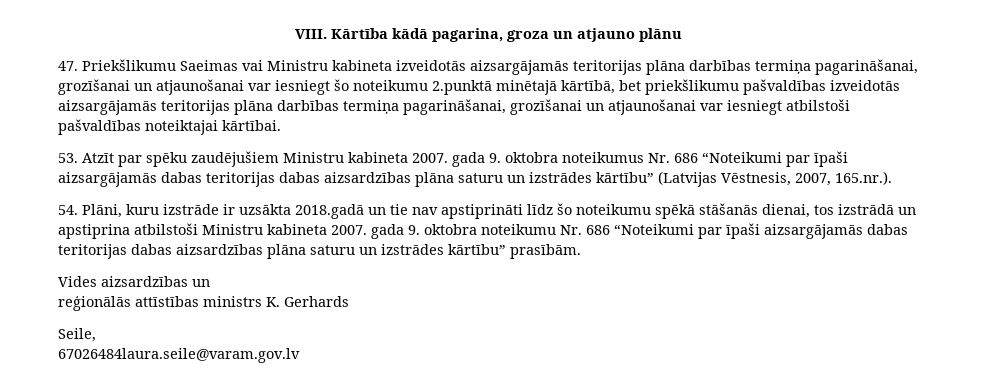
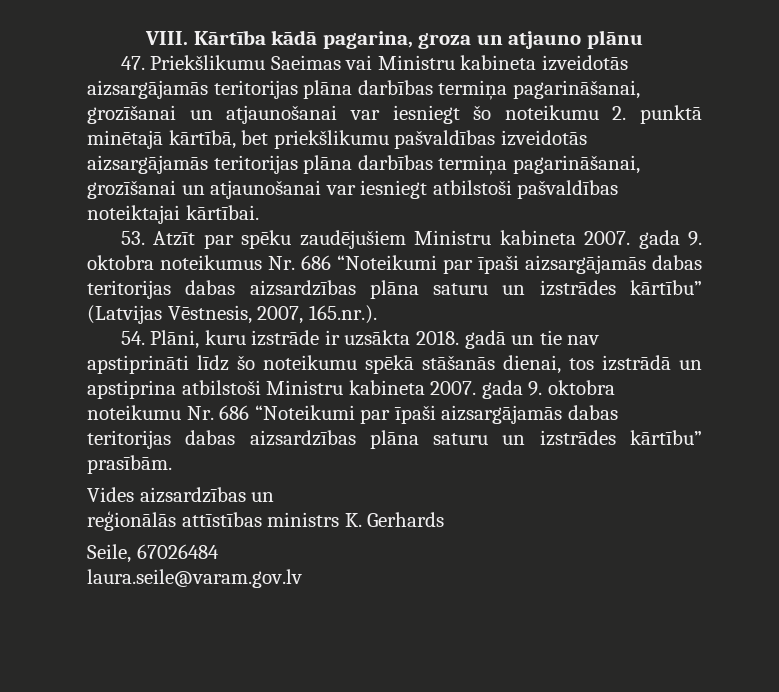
- 47. Priekšlikumu Saeimas vai Ministru kabineta izveidotās aizsargājamās teritorijas plāna darbības termiņa pagarināšanai, grozīšanai un atjaunošanai var iesniegt šo noteikumu 2.punktā minētajā kārtībā, bet priekšlikumu pašvaldības izveidotās aizsargājamās teritorijas plāna darbības termiņa pagarināšanai, grozīšanai un atjaunošanai var iesniegt atbilstoši pašvaldības noteiktajai kārtībai.
+ 47. Priekšlikumu Saeimas vai Ministru kabineta izveidotās aizsargājamās teritorijas plāna darbības termiņa pagarināšanai, grozīšanai un atjaunošanai var iesniegt šo noteikumu 2. punktā minētajā kārtībā, bet priekšlikumu pašvaldības izveidotās aizsargājamās teritorijas plāna darbības termiņa pagarināšanai, grozīšanai un atjaunošanai var iesniegt atbilstoši pašvaldības noteiktajai kārtībai.
- 54. Plāni, kuru izstrāde ir uzsākta 2018.gadā un tie nav apstiprināti līdz šo noteikumu spēkā stāšanās dienai, tos izstrādā un apstiprina atbilstoši Ministru kabineta 2007. gada 9. oktobra noteikumu Nr. 686 “Noteikumi par īpaši aizsargājamās dabas teritorijas dabas aizsardzības plāna saturu un izstrādes kārtību” prasībām.
+ 54. Plāni, kuru izstrāde ir uzsākta 2018. gadā un tie nav apstiprināti līdz šo noteikumu spēkā stāšanās dienai, tos izstrādā un apstiprina atbilstoši Ministru kabineta 2007. gada 9. oktobra noteikumu Nr. 686 “Noteikumi par īpaši aizsargājamās dabas teritorijas dabas aizsardzības plāna saturu un izstrādes kārtību” prasībām.
- Seile,
- 67026484laura.seile@varam.gov.lv
+ Seile, 67026484
+ laura.seile@varam.gov.lv

